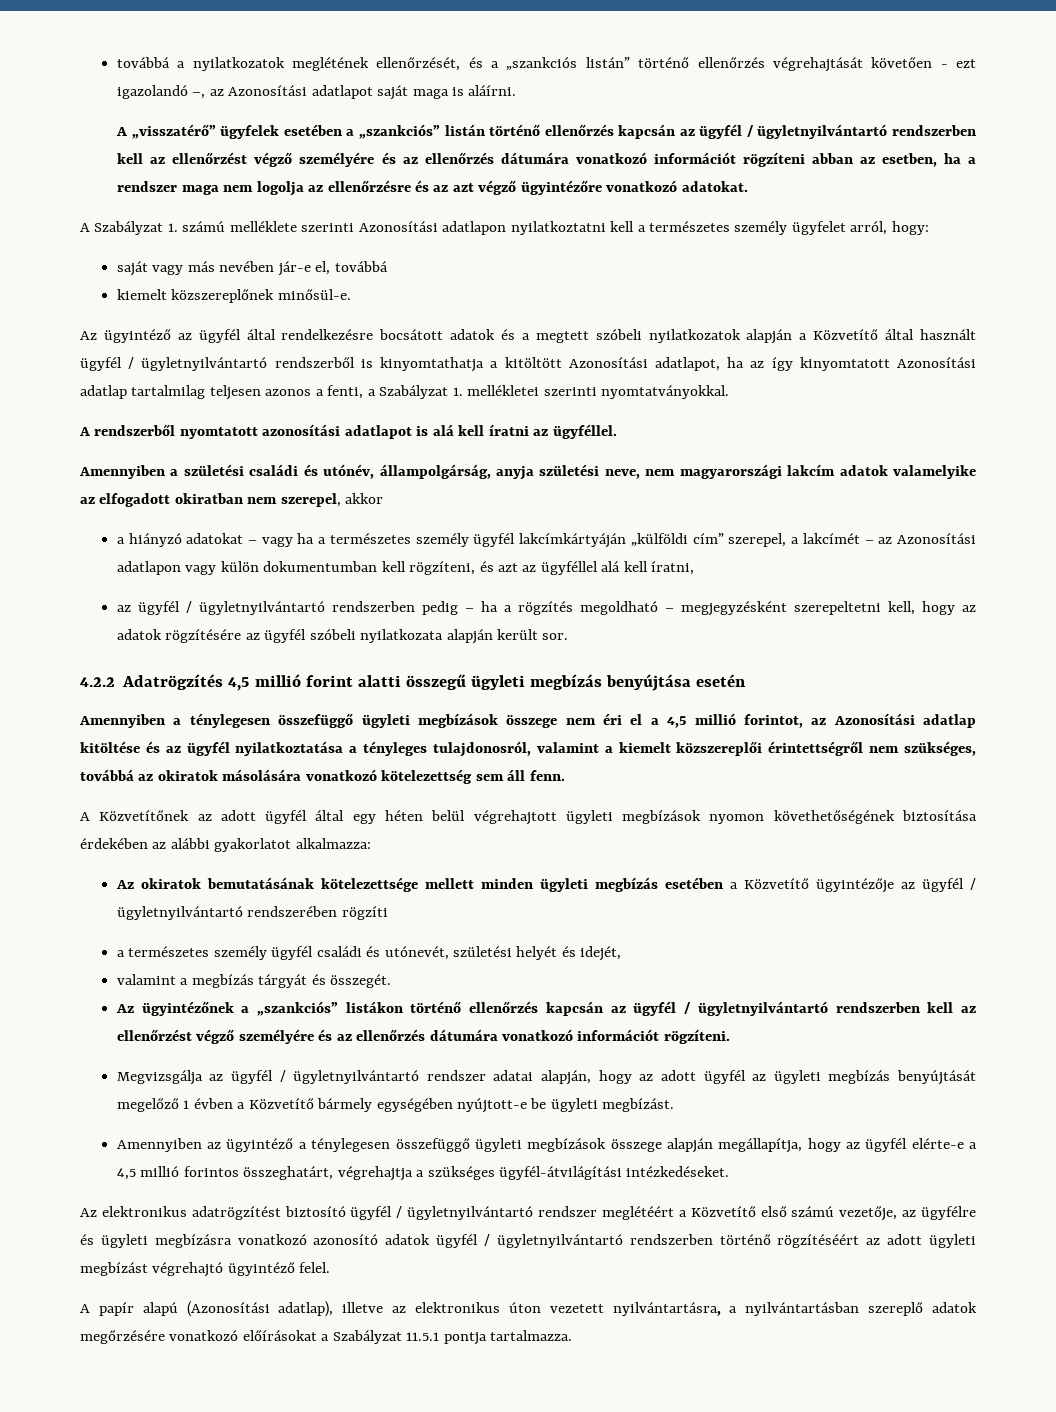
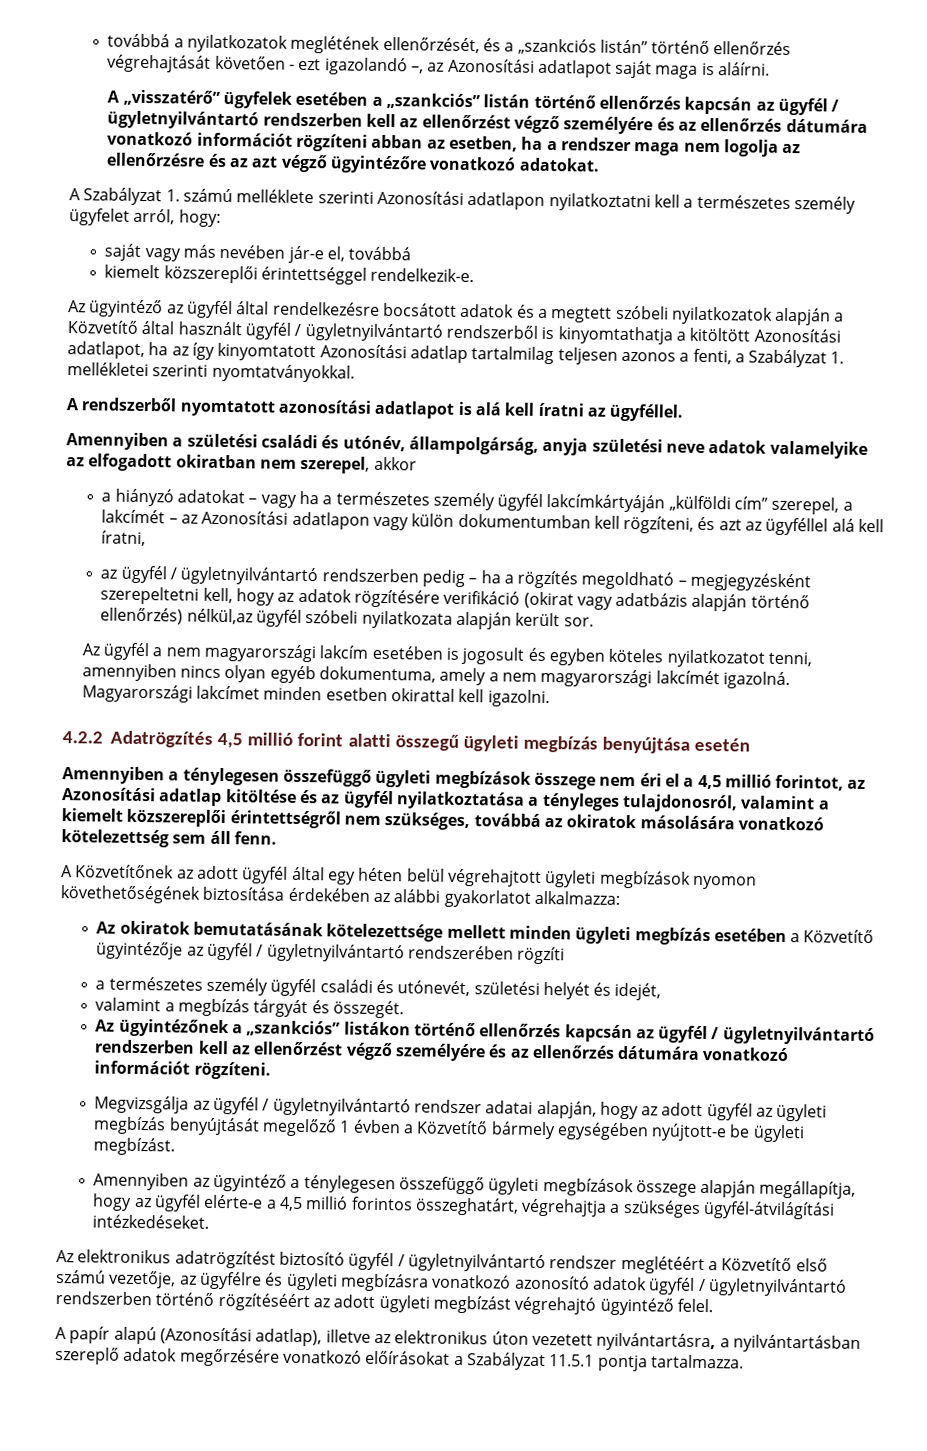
- kiemelt közszereplőnek minősül-e.
+ kiemelt közszereplői érintettséggel rendelkezik-e.
- Amennyiben a születési családi és utónév, állampolgárság, anyja születési neve, nem magyarországi lakcím adatok valamelyike az elfogadott okiratban nem szerepel, akkor
+ Amennyiben a születési családi és utónév, állampolgárság, anyja születési neve adatok valamelyike az elfogadott okiratban nem szerepel, akkor
- az ügyfél / ügyletnyilvántartó rendszerben pedig – ha a rögzítés megoldható – megjegyzésként szerepeltetni kell, hogy az adatok rögzítésére az ügyfél szóbeli nyilatkozata alapján került sor.
+ az ügyfél / ügyletnyilvántartó rendszerben pedig – ha a rögzítés megoldható – megjegyzésként szerepeltetni kell, hogy az adatok rögzítésére verifikáció (okirat vagy adatbázis alapján történő ellenőrzés) nélkül,az ügyfél szóbeli nyilatkozata alapján került sor.
+ Az ügyfél a nem magyarországi lakcím esetében is jogosult és egyben köteles nyilatkozatot tenni, amennyiben nincs olyan egyéb dokumentuma, amely a nem magyarországi lakcímét igazolná. Magyarországi lakcímet minden esetben okirattal kell igazolni.

